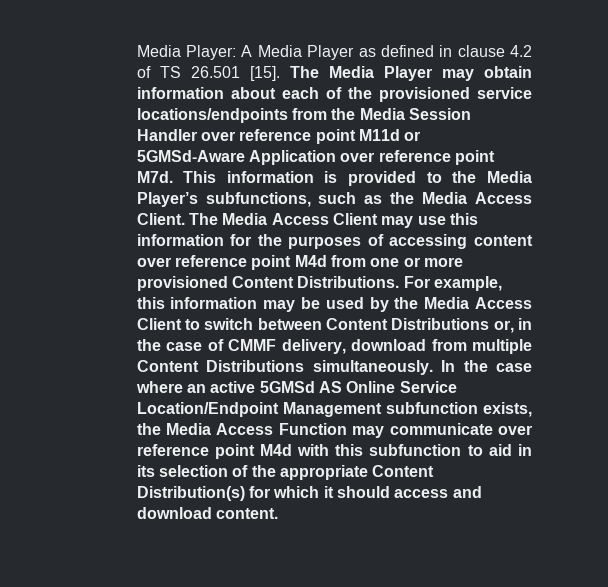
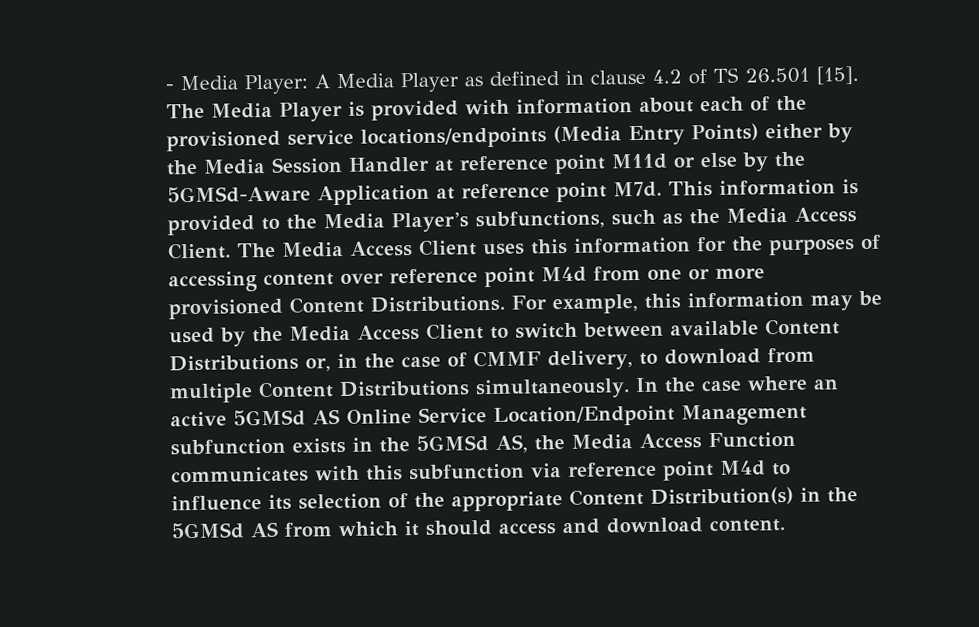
- Media Player: A Media Player as defined in clause 4.2 of TS 26.501 [15].
+ - Media Player: A Media Player as defined in clause 4.2 of TS 26.501 [15].
- The Media Player may obtain information about each of the provisioned service locations/endpoints from the Media Session Handler over reference point M11d or 5GMSd-Aware Application over reference point M7d. This information is provided to the Media Player’s subfunctions, such as the Media Access Client.
+ The Media Player is provided with information about each of the provisioned service locations/endpoints (Media Entry Points) either by the Media Session Handler at reference point M11d or else by the 5GMSd-Aware Application at reference point M7d. This information is provided to the Media Player’s subfunctions, such as the Media Access Client.
- The Media Access Client may use this information for the purposes of accessing content over reference point M4d from one or more provisioned Content Distributions.
+ The Media Access Client uses this information for the purposes of accessing content over reference point M4d from one or more provisioned Content Distributions.
- For example, this information may be used by the Media Access Client to switch between Content Distributions or, in the case of CMMF delivery, download from multiple Content Distributions simultaneously.
+ For example, this information may be used by the Media Access Client to switch between available Content Distributions or, in the case of CMMF delivery, to download from multiple Content Distributions simultaneously.
- In the case where an active 5GMSd AS Online Service Location/Endpoint Management subfunction exists, the Media Access Function may communicate over reference point M4d with this subfunction to aid in its selection of the appropriate Content Distribution(s) for which it should access and download content.
+ In the case where an active 5GMSd AS Online Service Location/Endpoint Management subfunction exists in the 5GMSd AS, the Media Access Function communicates with this subfunction via reference point M4d to influence its selection of the appropriate Content Distribution(s) in the 5GMSd AS from which it should access and download content.

